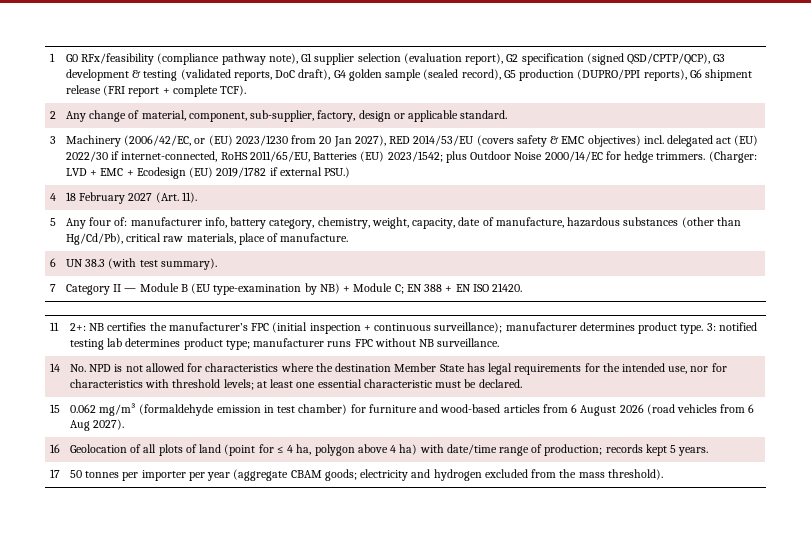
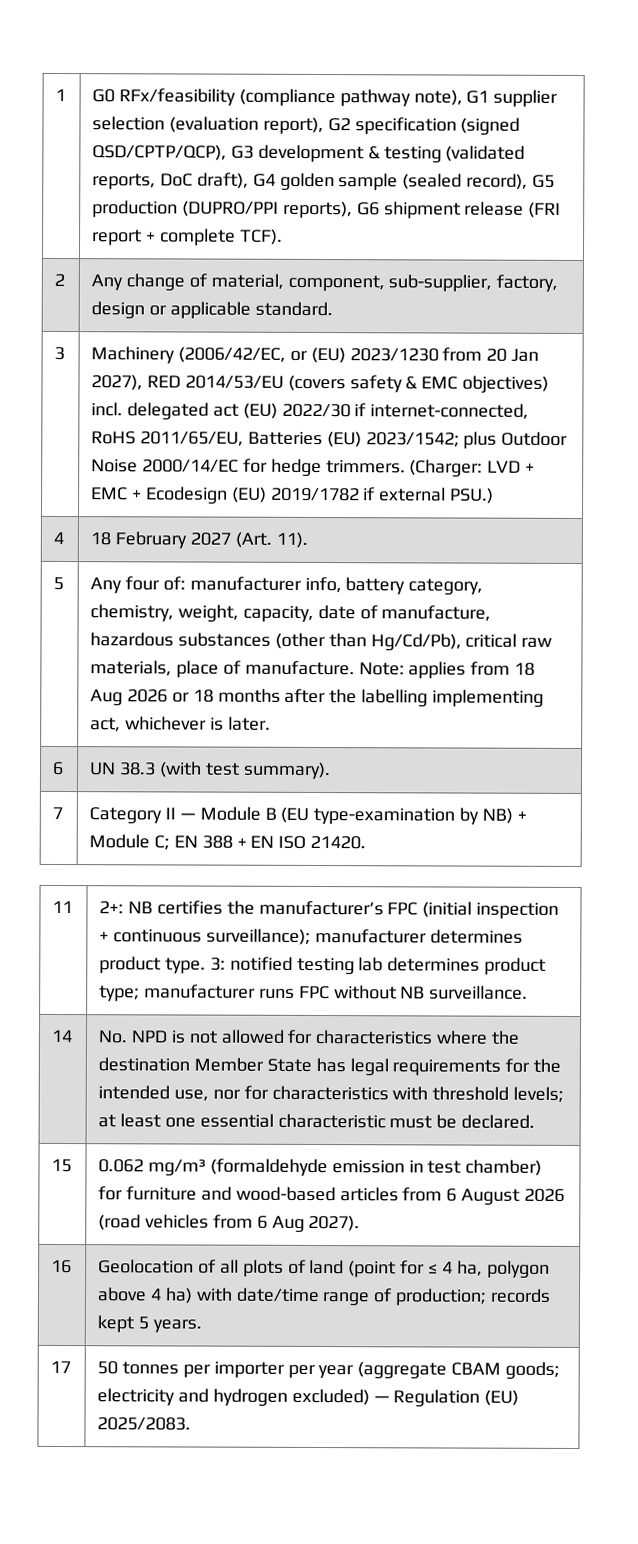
+ Note: applies from 18 Aug 2026 or 18 months after the labelling implementing act, whichever is later.
- 17 | 50 tonnes per importer per year (aggregate CBAM goods; electricity and hydrogen excluded from the mass threshold).
+ 17 | 50 tonnes per importer per year (aggregate CBAM goods; electricity and hydrogen excluded) — Regulation (EU) 2025/2083.

